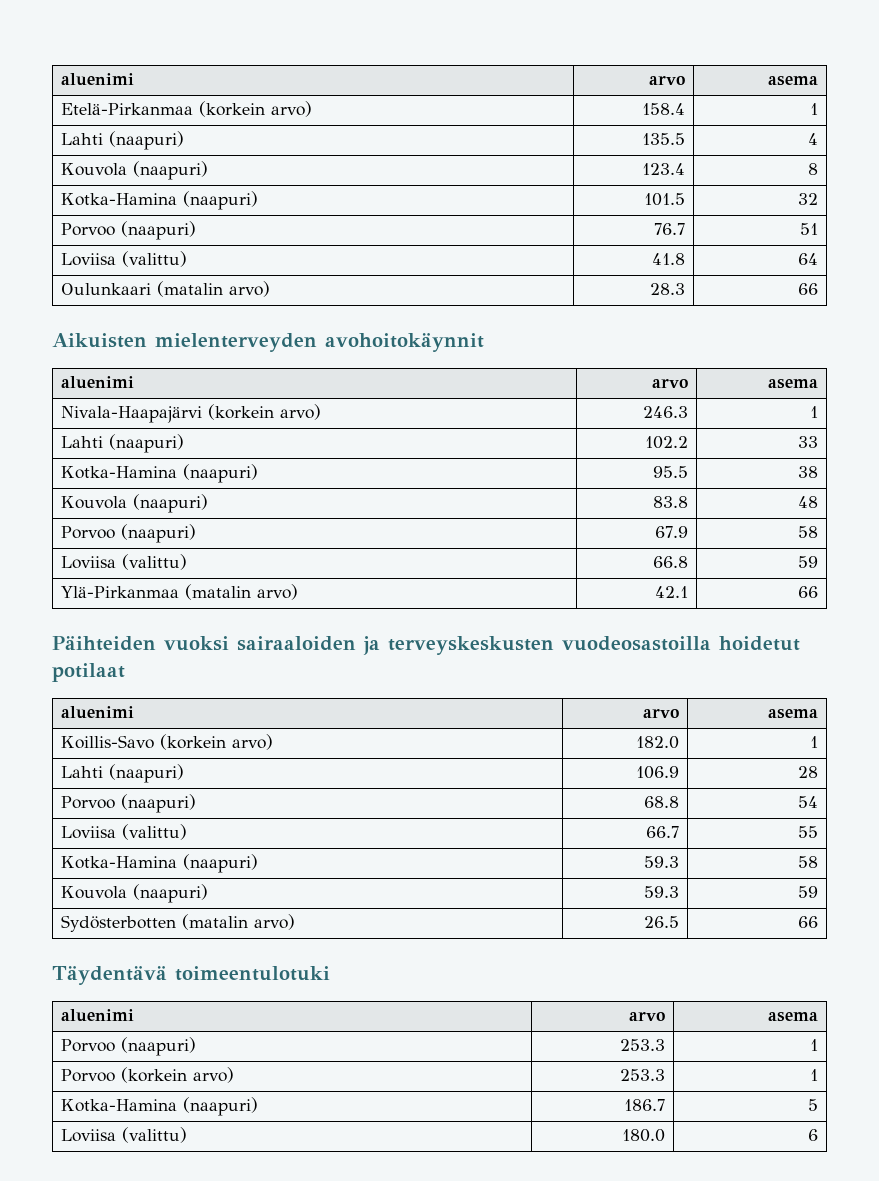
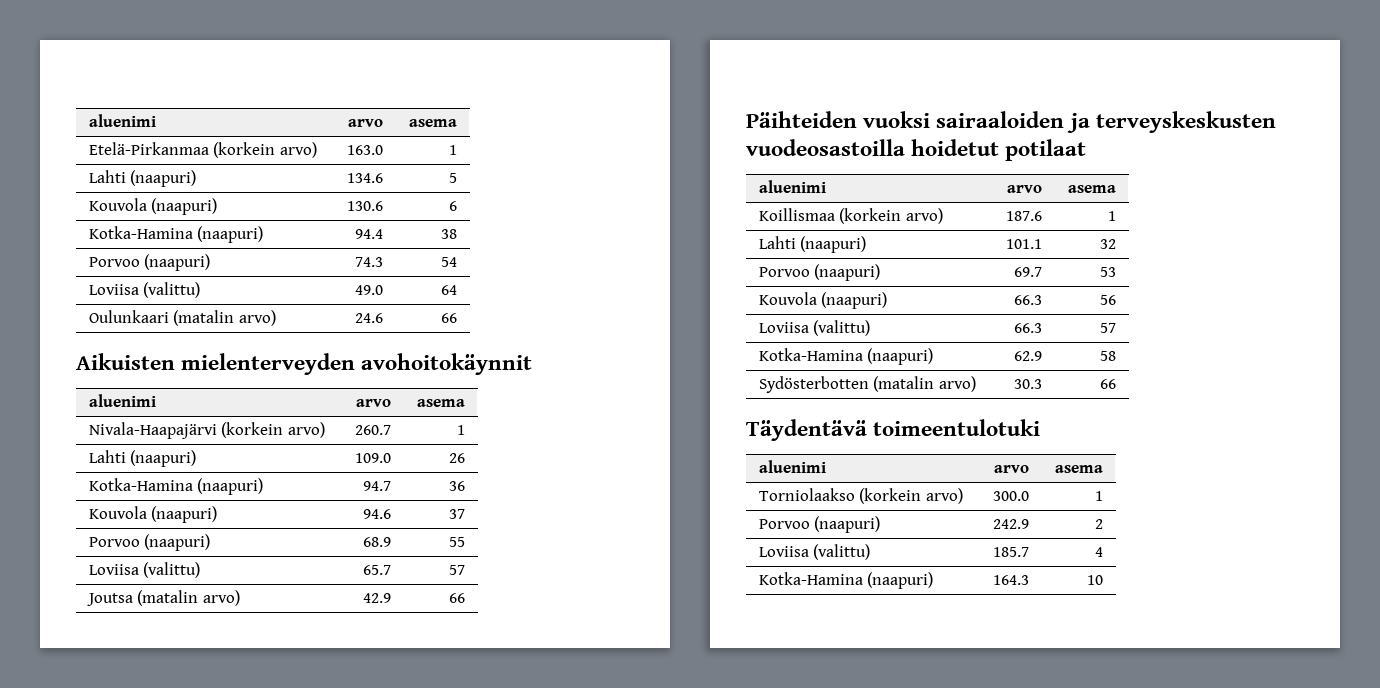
- Etelä-Pirkanmaa (korkein arvo) | 158.4 | 1
- Lahti (naapuri) | 135.5 | 4
- Kouvola (naapuri) | 123.4 | 8
- Kotka-Hamina (naapuri) | 101.5 | 32
- Porvoo (naapuri) | 76.7 | 51
- Loviisa (valittu) | 41.8 | 64
+ Etelä-Pirkanmaa (korkein arvo) | 163.0 | 1
+ Lahti (naapuri) | 134.6 | 5
+ Kouvola (naapuri) | 130.6 | 6
+ Kotka-Hamina (naapuri) | 94.4 | 38
+ Porvoo (naapuri) | 74.3 | 54
+ Loviisa (valittu) | 49.0 | 64
- Oulunkaari (matalin arvo) | 28.3 | 66
+ Oulunkaari (matalin arvo) | 24.6 | 66
- Nivala-Haapajärvi (korkein arvo) | 246.3 | 1
- Lahti (naapuri) | 102.2 | 33
- Kotka-Hamina (naapuri) | 95.5 | 38
- Kouvola (naapuri) | 83.8 | 48
- Porvoo (naapuri) | 67.9 | 58
- Loviisa (valittu) | 66.8 | 59
- Ylä-Pirkanmaa (matalin arvo) | 42.1 | 66
+ Nivala-Haapajärvi (korkein arvo) | 260.7 | 1
+ Lahti (naapuri) | 109.0 | 26
+ Kotka-Hamina (naapuri) | 94.7 | 36
+ Kouvola (naapuri) | 94.6 | 37
+ Porvoo (naapuri) | 68.9 | 55
+ Loviisa (valittu) | 65.7 | 57
+ Joutsa (matalin arvo) | 42.9 | 66
- Koillis-Savo (korkein arvo) | 182.0 | 1
- Lahti (naapuri) | 106.9 | 28
- Porvoo (naapuri) | 68.8 | 54
- Loviisa (valittu) | 66.7 | 55
- Kotka-Hamina (naapuri) | 59.3 | 58
- Kouvola (naapuri) | 59.3 | 59
+ Koillismaa (korkein arvo) | 187.6 | 1
+ Lahti (naapuri) | 101.1 | 32
+ Porvoo (naapuri) | 69.7 | 53
+ Kouvola (naapuri) | 66.3 | 56
+ Loviisa (valittu) | 66.3 | 57
+ Kotka-Hamina (naapuri) | 62.9 | 58
- Sydösterbotten (matalin arvo) | 26.5 | 66
+ Sydösterbotten (matalin arvo) | 30.3 | 66
- Porvoo (naapuri) | 253.3 | 1
- Porvoo (korkein arvo) | 253.3 | 1
- Kotka-Hamina (naapuri) | 186.7 | 5
- Loviisa (valittu) | 180.0 | 6
+ Torniolaakso (korkein arvo) | 300.0 | 1
+ Porvoo (naapuri) | 242.9 | 2
+ Loviisa (valittu) | 185.7 | 4
+ Kotka-Hamina (naapuri) | 164.3 | 10

